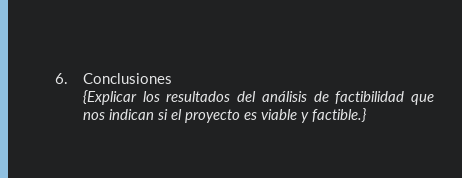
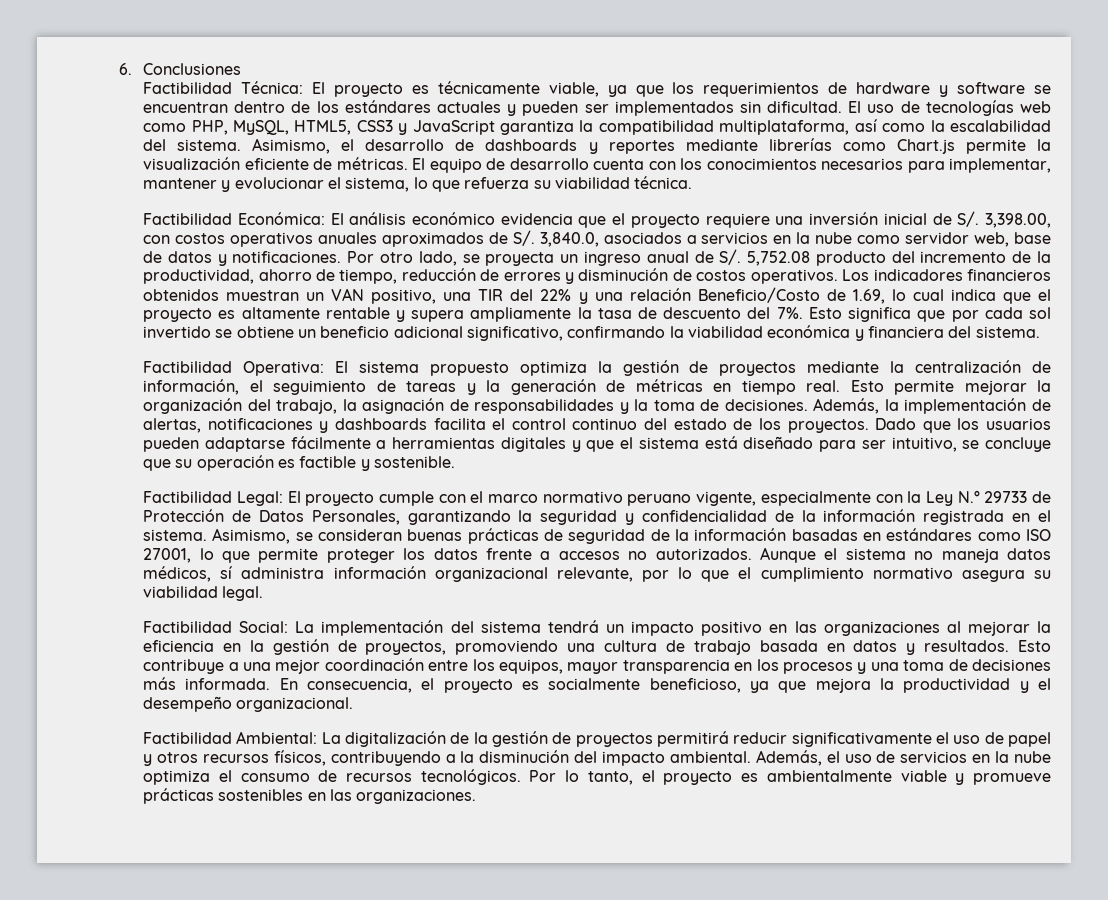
- {Explicar los resultados del análisis de factibilidad que nos indican si el proyecto es viable y factible.}
+ Factibilidad Técnica: El proyecto es técnicamente viable, ya que los requerimientos de hardware y software se encuentran dentro de los estándares actuales y pueden ser implementados sin dificultad. El uso de tecnologías web como PHP, MySQL, HTML5, CSS3 y JavaScript garantiza la compatibilidad multiplataforma, así como la escalabilidad del sistema. Asimismo, el desarrollo de dashboards y reportes mediante librerías como Chart.js permite la visualización eficiente de métricas. El equipo de desarrollo cuenta con los conocimientos necesarios para implementar, mantener y evolucionar el sistema, lo que refuerza su viabilidad técnica.
+ Factibilidad Económica: El análisis económico evidencia que el proyecto requiere una inversión inicial de S/. 3,398.00, con costos operativos anuales aproximados de S/. 3,840.0, asociados a servicios en la nube como servidor web, base de datos y notificaciones. Por otro lado, se proyecta un ingreso anual de S/. 5,752.08 producto del incremento de la productividad, ahorro de tiempo, reducción de errores y disminución de costos operativos. Los indicadores financieros obtenidos muestran un VAN positivo, una TIR del 22% y una relación Beneficio/Costo de 1.69, lo cual indica que el proyecto es altamente rentable y supera ampliamente la tasa de descuento del 7%. Esto significa que por cada sol invertido se obtiene un beneficio adicional significativo, confirmando la viabilidad económica y financiera del sistema.
+ Factibilidad Operativa: El sistema propuesto optimiza la gestión de proyectos mediante la centralización de información, el seguimiento de tareas y la generación de métricas en tiempo real. Esto permite mejorar la organización del trabajo, la asignación de responsabilidades y la toma de decisiones. Además, la implementación de alertas, notificaciones y dashboards facilita el control continuo del estado de los proyectos. Dado que los usuarios pueden adaptarse fácilmente a herramientas digitales y que el sistema está diseñado para ser intuitivo, se concluye que su operación es factible y sostenible.
+ Factibilidad Legal: El proyecto cumple con el marco normativo peruano vigente, especialmente con la Ley N.° 29733 de Protección de Datos Personales, garantizando la seguridad y confidencialidad de la información registrada en el sistema. Asimismo, se consideran buenas prácticas de seguridad de la información basadas en estándares como ISO 27001, lo que permite proteger los datos frente a accesos no autorizados. Aunque el sistema no maneja datos médicos, sí administra información organizacional relevante, por lo que el cumplimiento normativo asegura su viabilidad legal.
+ Factibilidad Social: La implementación del sistema tendrá un impacto positivo en las organizaciones al mejorar la eficiencia en la gestión de proyectos, promoviendo una cultura de trabajo basada en datos y resultados. Esto contribuye a una mejor coordinación entre los equipos, mayor transparencia en los procesos y una toma de decisiones más informada. En consecuencia, el proyecto es socialmente beneficioso, ya que mejora la productividad y el desempeño organizacional.
+ Factibilidad Ambiental: La digitalización de la gestión de proyectos permitirá reducir significativamente el uso de papel y otros recursos físicos, contribuyendo a la disminución del impacto ambiental. Además, el uso de servicios en la nube optimiza el consumo de recursos tecnológicos. Por lo tanto, el proyecto es ambientalmente viable y promueve prácticas sostenibles en las organizaciones.

